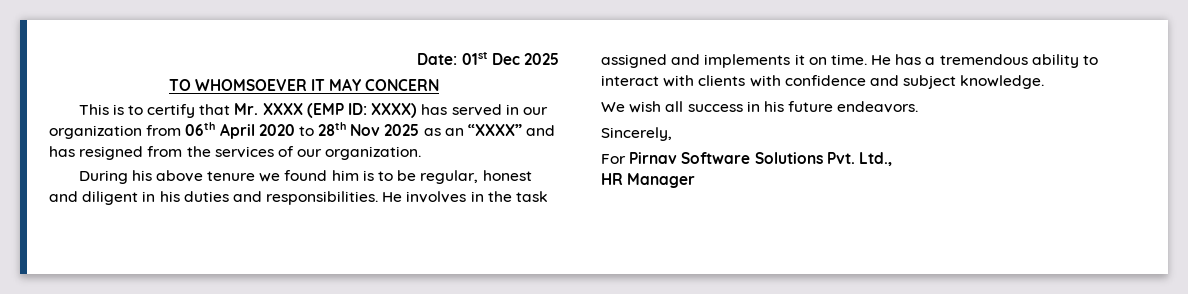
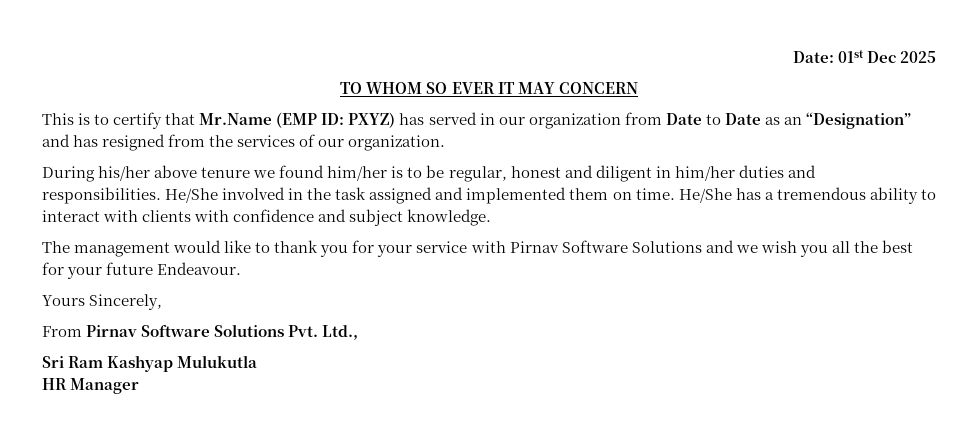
- TO WHOMSOEVER IT MAY CONCERN
+ TO WHOM SO EVER IT MAY CONCERN
- This is to certify that Mr. XXXX (EMP ID: XXXX) has served in our organization from 06th April 2020 to 28th Nov 2025 as an “XXXX” and has resigned from the services of our organization.
+ This is to certify that Mr.Name (EMP ID: PXYZ) has served in our organization from Date to Date as an “Designation” and has resigned from the services of our organization.
- During his above tenure we found him is to be regular, honest and diligent in his duties and responsibilities.
+ During his/her above tenure we found him/her is to be regular, honest and diligent in him/her duties and responsibilities.
- He involves in the task assigned and implements it on time.
+ He/She involved in the task assigned and implemented them on time.
- He has a tremendous ability to interact with clients with confidence and subject knowledge.
+ He/She has a tremendous ability to interact with clients with confidence and subject knowledge.
- We wish all success in his future endeavors.
- Sincerely,
+ The management would like to thank you for your service with Pirnav Software Solutions and we wish you all the best for your future Endeavour.
+ Yours Sincerely,
- For Pirnav Software Solutions Pvt. Ltd.,
+ From Pirnav Software Solutions Pvt. Ltd.,
+ Sri Ram Kashyap Mulukutla

